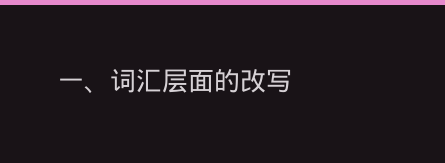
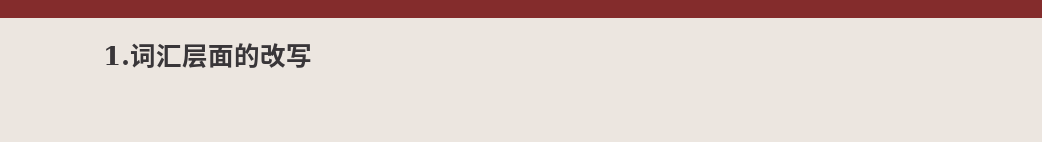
- 一、词汇层面的改写
+ 1.词汇层面的改写

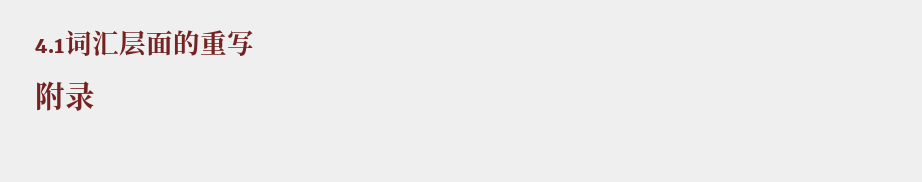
- 1.词汇层面的改写
+ 4.1词汇层面的重写
+ 附录

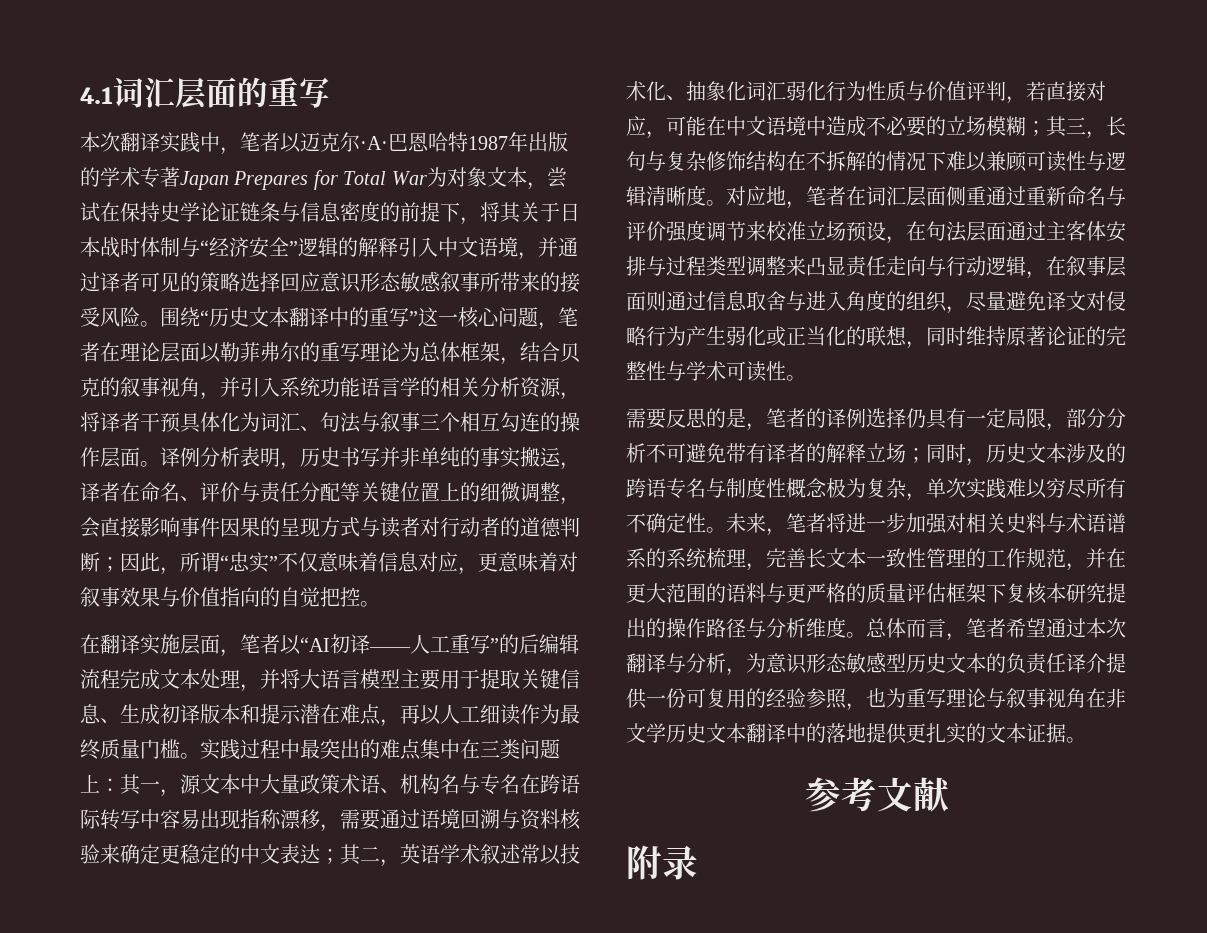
+ 本次翻译实践中，笔者以迈克尔·A·巴恩哈特1987年出版的学术专著Japan Prepares for Total War为对象文本，尝试在保持史学论证链条与信息密度的前提下，将其关于日本战时体制与“经济安全”逻辑的解释引入中文语境，并通过译者可见的策略选择回应意识形态敏感叙事所带来的接受风险。围绕“历史文本翻译中的重写”这一核心问题，笔者在理论层面以勒菲弗尔的重写理论为总体框架，结合贝克的叙事视角，并引入系统功能语言学的相关分析资源，将译者干预具体化为词汇、句法与叙事三个相互勾连的操作层面。译例分析表明，历史书写并非单纯的事实搬运，译者在命名、评价与责任分配等关键位置上的细微调整，会直接影响事件因果的呈现方式与读者对行动者的道德判断；因此，所谓“忠实”不仅意味着信息对应，更意味着对叙事效果与价值指向的自觉把控。
+ 在翻译实施层面，笔者以“AI初译——人工重写”的后编辑流程完成文本处理，并将大语言模型主要用于提取关键信息、生成初译版本和提示潜在难点，再以人工细读作为最终质量门槛。实践过程中最突出的难点集中在三类问题上：其一，源文本中大量政策术语、机构名与专名在跨语际转写中容易出现指称漂移，需要通过语境回溯与资料核验来确定更稳定的中文表达；其二，英语学术叙述常以技术化、抽象化词汇弱化行为性质与价值评判，若直接对应，可能在中文语境中造成不必要的立场模糊；其三，长句与复杂修饰结构在不拆解的情况下难以兼顾可读性与逻辑清晰度。对应地，笔者在词汇层面侧重通过重新命名与评价强度调节来校准立场预设，在句法层面通过主客体安排与过程类型调整来凸显责任走向与行动逻辑，在叙事层面则通过信息取舍与进入角度的组织，尽量避免译文对侵略行为产生弱化或正当化的联想，同时维持原著论证的完整性与学术可读性。
+ 需要反思的是，笔者的译例选择仍具有一定局限，部分分析不可避免带有译者的解释立场；同时，历史文本涉及的跨语专名与制度性概念极为复杂，单次实践难以穷尽所有不确定性。未来，笔者将进一步加强对相关史料与术语谱系的系统梳理，完善长文本一致性管理的工作规范，并在更大范围的语料与更严格的质量评估框架下复核本研究提出的操作路径与分析维度。总体而言，笔者希望通过本次翻译与分析，为意识形态敏感型历史文本的负责任译介提供一份可复用的经验参照，也为重写理论与叙事视角在非文学历史文本翻译中的落地提供更扎实的文本证据。
+ 参考文献

